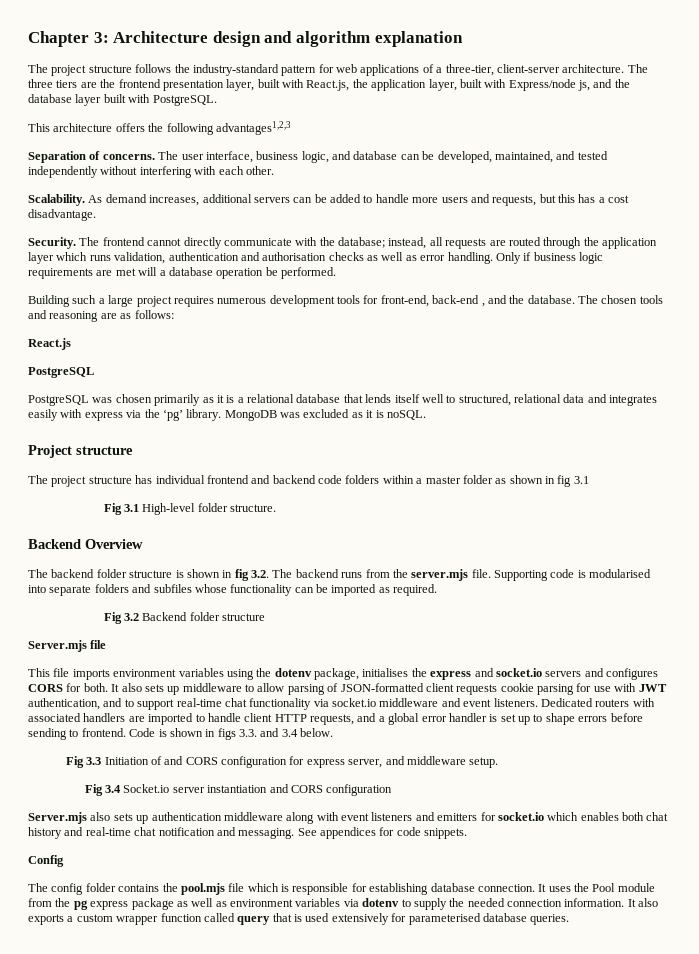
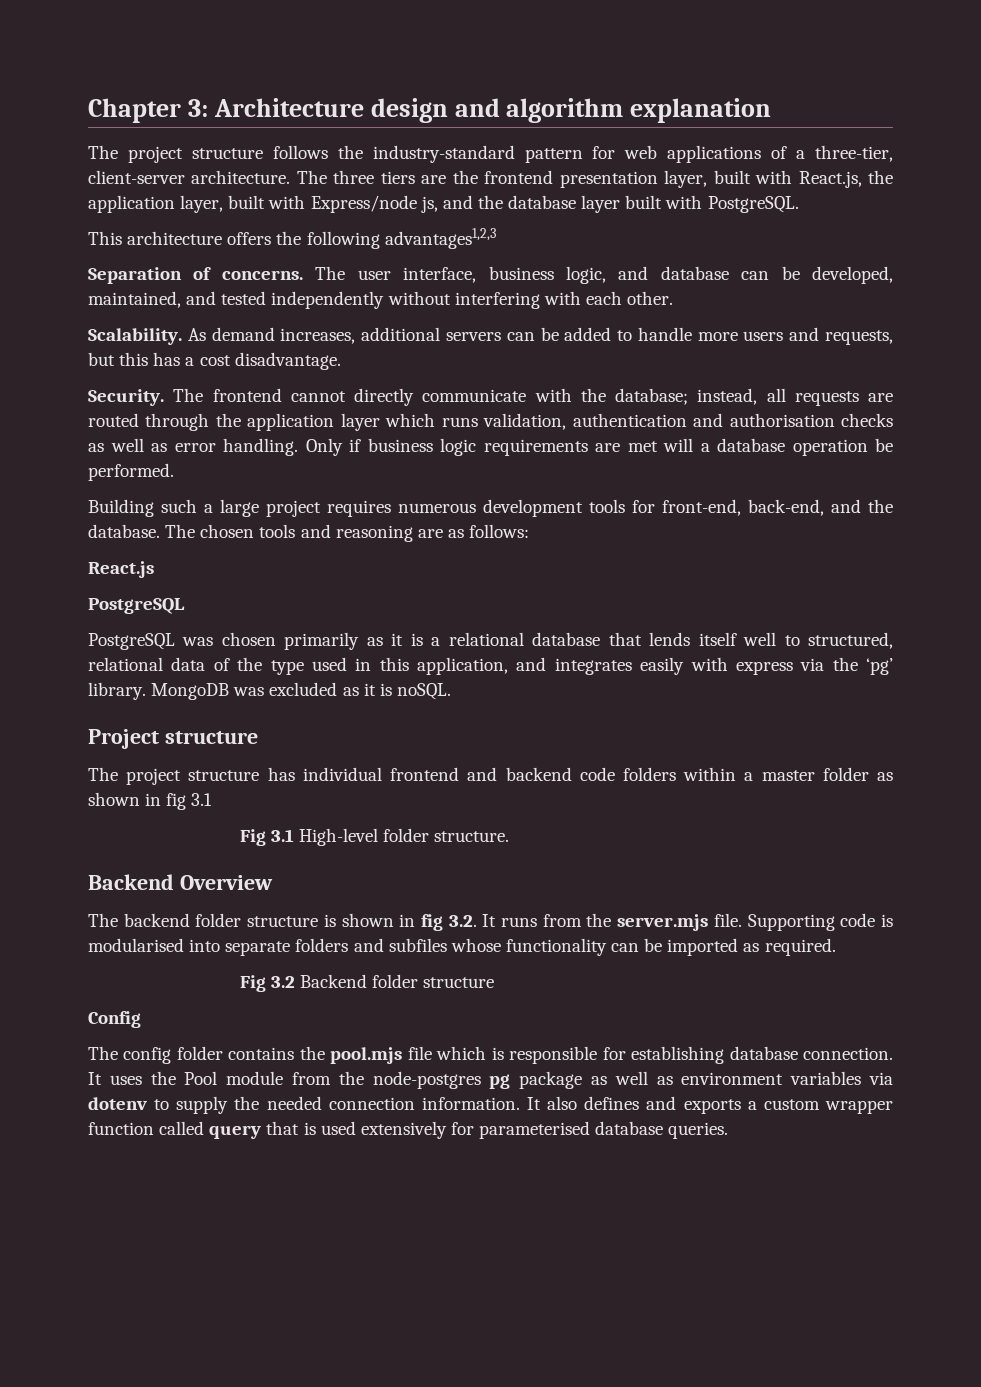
- Building such a large project requires numerous development tools for front-end, back-end , and the database.
+ Building such a large project requires numerous development tools for front-end, back-end, and the database.
- PostgreSQL was chosen primarily as it is a relational database that lends itself well to structured, relational data and integrates easily with express via the ‘pg’ library.
+ PostgreSQL was chosen primarily as it is a relational database that lends itself well to structured, relational data of the type used in this application, and integrates easily with express via the ‘pg’ library.
- The backend folder structure is shown in fig 3.2. The backend runs from the server.mjs file.
+ The backend folder structure is shown in fig 3.2. It runs from the server.mjs file.
- Server.mjs file
- This file imports environment variables using the dotenv package, initialises the express and socket.io servers and configures CORS for both. It also sets up middleware to allow parsing of JSON-formatted client requests cookie parsing for use with JWT authentication, and to support real-time chat functionality via socket.io middleware and event listeners. Dedicated routers with associated handlers are imported to handle client HTTP requests, and a global error handler is set up to shape errors before sending to frontend. Code is shown in figs 3.3. and 3.4 below.
- Fig 3.3 Initiation of and CORS configuration for express server, and middleware setup.
- Fig 3.4 Socket.io server instantiation and CORS configuration
- Server.mjs also sets up authentication middleware along with event listeners and emitters for socket.io which enables both chat history and real-time chat notification and messaging. See appendices for code snippets.
- It uses the Pool module from the pg express package as well as environment variables via dotenv to supply the needed connection information.
+ It uses the Pool module from the node-postgres pg package as well as environment variables via dotenv to supply the needed connection information.
- It also exports a custom wrapper function called query that is used extensively for parameterised database queries.
+ It also defines and exports a custom wrapper function called query that is used extensively for parameterised database queries.

